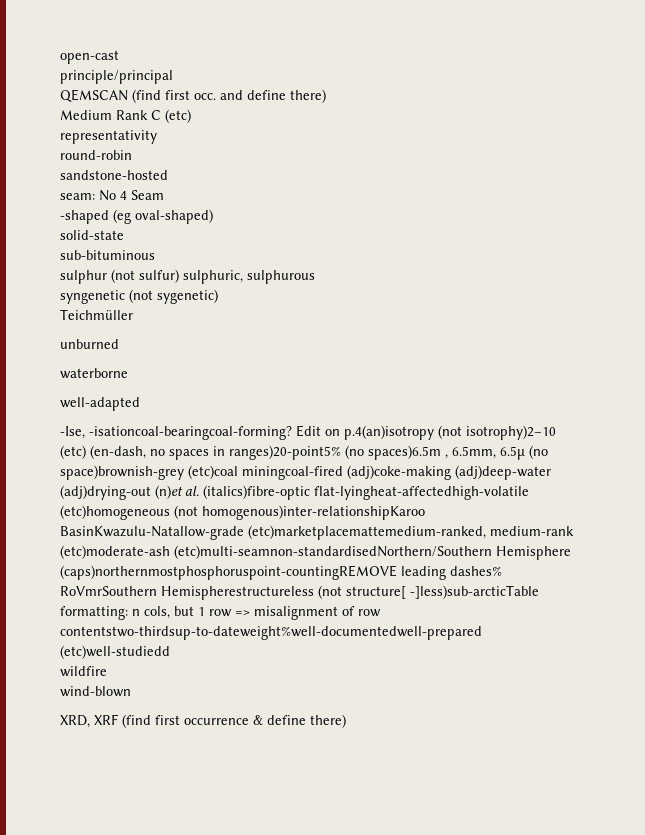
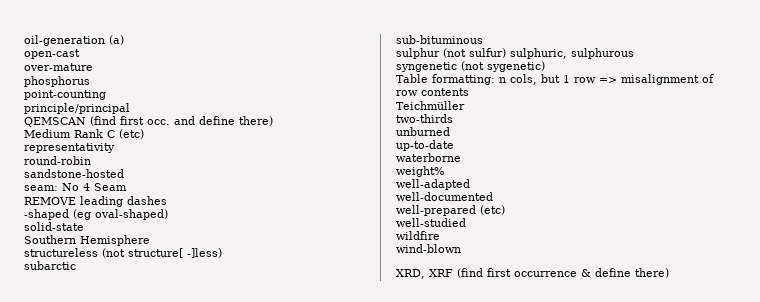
+ oil-generation (a)
+ over-mature
+ phosphorus
+ point-counting
+ REMOVE leading dashes
+ Southern Hemisphere
+ structureless (not structure[ -]less)
+ subarctic
+ Table formatting: n cols, but 1 row => misalignment of row contents
  Teichmüller
+ two-thirds
  unburned
+ up-to-date
  waterborne
+ weight%
  well-adapted
- -Ise, -isationcoal-bearingcoal-forming? Edit on p.4(an)isotropy (not isotrophy)2–10 (etc) (en-dash, no spaces in ranges)20-point5% (no spaces)6.5m , 6.5mm, 6.5μ (no space)brownish-grey (etc)coal miningcoal-fired (adj)coke-making (adj)deep-water (adj)drying-out (n)et al. (italics)fibre-optic flat-lyingheat-affectedhigh-volatile (etc)homogeneous (not homogenous)inter-relationshipKaroo BasinKwazulu-Natallow-grade (etc)marketplacemattemedium-ranked, medium-rank (etc)moderate-ash (etc)multi-seamnon-standardisedNorthern/Southern Hemisphere (caps)northernmostphosphoruspoint-countingREMOVE leading dashes% RoVmrSouthern Hemispherestructureless (not structure[ -]less)sub-arcticTable formatting: n cols, but 1 row => misalignment of row contentstwo-thirdsup-to-dateweight%well-documentedwell-prepared (etc)well-studiedd
+ well-documented
+ well-prepared (etc)
+ well-studied

